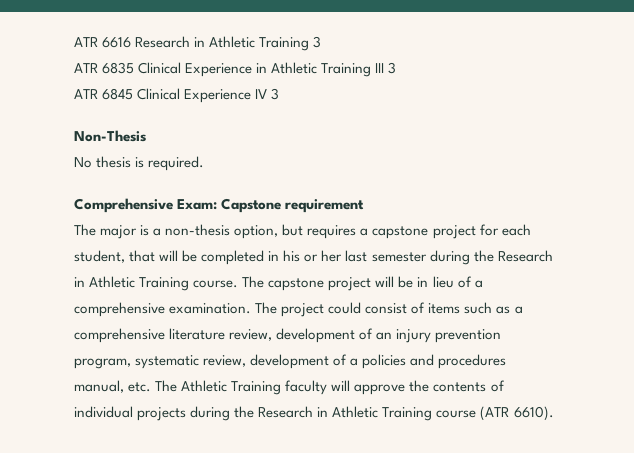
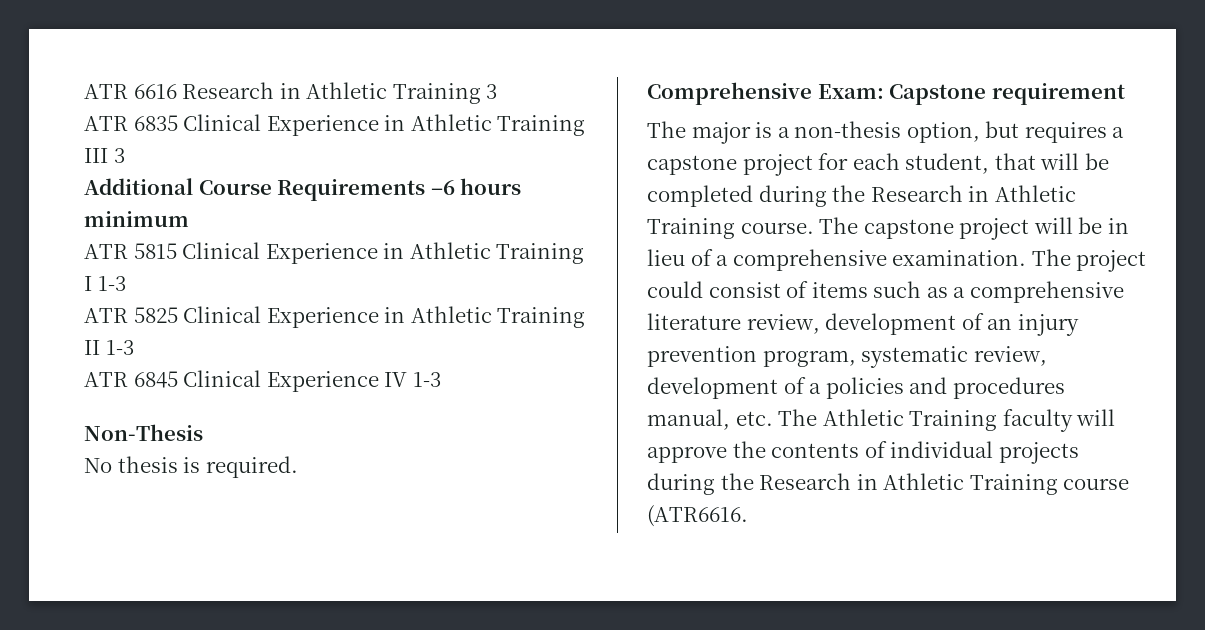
+ Additional Course Requirements –6 hours minimum
+ ATR 5815 Clinical Experience in Athletic Training I 1-3
+ ATR 5825 Clinical Experience in Athletic Training II 1-3
- ATR 6845 Clinical Experience IV 3
+ ATR 6845 Clinical Experience IV 1-3
- The major is a non-thesis option, but requires a capstone project for each student, that will be completed in his or her last semester during the Research in Athletic Training course.
+ The major is a non-thesis option, but requires a capstone project for each student, that will be completed during the Research in Athletic Training course.
- The project could consist of items such as a comprehensive literature review, development of an injury prevention program, systematic review, development of a policies and procedures manual, etc. The Athletic Training faculty will approve the contents of individual projects during the Research in Athletic Training course (ATR 6610).
+ The project could consist of items such as a comprehensive literature review, development of an injury prevention program, systematic review, development of a policies and procedures manual, etc. The Athletic Training faculty will approve the contents of individual projects during the Research in Athletic Training course (ATR6616.

